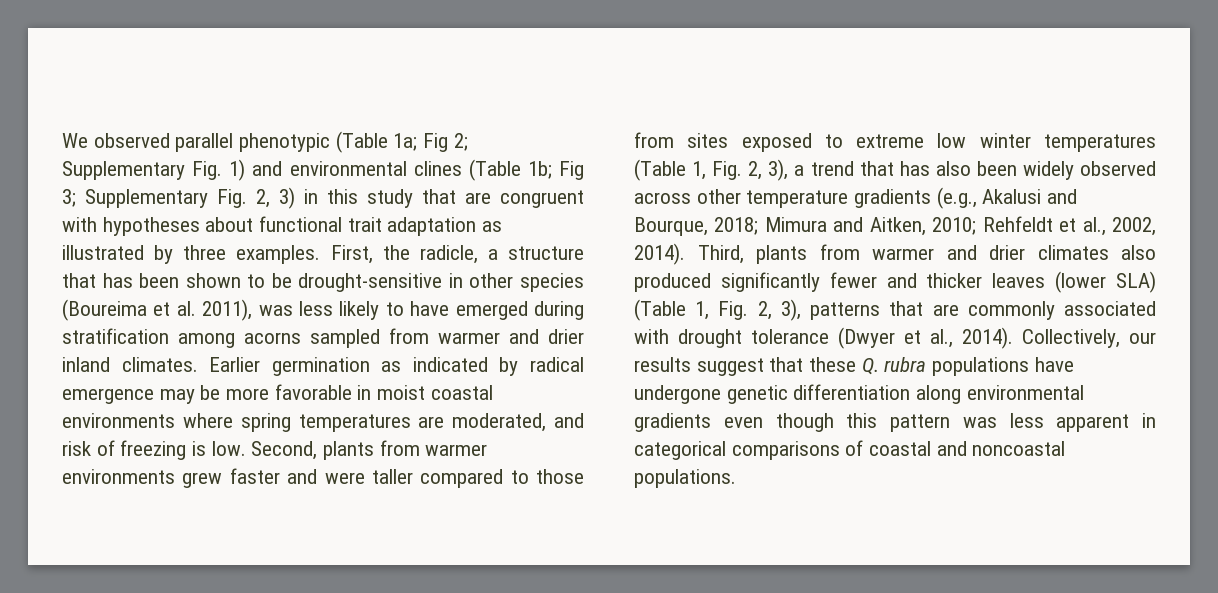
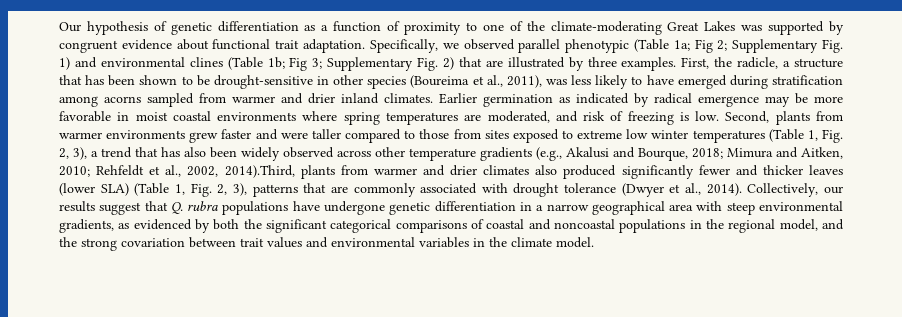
- We observed parallel phenotypic (Table 1a; Fig 2; Supplementary Fig. 1) and environmental clines (Table 1b; Fig 3; Supplementary Fig. 2, 3) in this study that are congruent with hypotheses about functional trait adaptation as illustrated by three examples.
+ Our hypothesis of genetic differentiation as a function of proximity to one of the climate-moderating Great Lakes was supported by congruent evidence about functional trait adaptation. Specifically, we observed parallel phenotypic (Table 1a; Fig 2; Supplementary Fig. 1) and environmental clines (Table 1b; Fig 3; Supplementary Fig. 2) that are illustrated by three examples.
- First, the radicle, a structure that has been shown to be drought-sensitive in other species (Boureima et al. 2011), was less likely to have emerged during stratification among acorns sampled from warmer and drier inland climates.
+ First, the radicle, a structure that has been shown to be drought-sensitive in other species (Boureima et al., 2011), was less likely to have emerged during stratification among acorns sampled from warmer and drier inland climates.
- Rehfeldt et al., 2002, 2014). Third, plants from warmer and drier climates also produced significantly fewer and thicker leaves (lower SLA) (Table 1, Fig. 2, 3), patterns that are commonly associated with drought tolerance (Dwyer et al., 2014).
+ Rehfeldt et al., 2002, 2014).Third, plants from warmer and drier climates also produced significantly fewer and thicker leaves (lower SLA) (Table 1, Fig. 2, 3), patterns that are commonly associated with drought tolerance (Dwyer et al., 2014).
- Collectively, our results suggest that these Q. rubra populations have undergone genetic differentiation along environmental gradients even though this pattern was less apparent in categorical comparisons of coastal and noncoastal populations.
+ Collectively, our results suggest that Q. rubra populations have undergone genetic differentiation in a narrow geographical area with steep environmental gradients, as evidenced by both the significant categorical comparisons of coastal and noncoastal populations in the regional model, and the strong covariation between trait values and environmental variables in the climate model.

